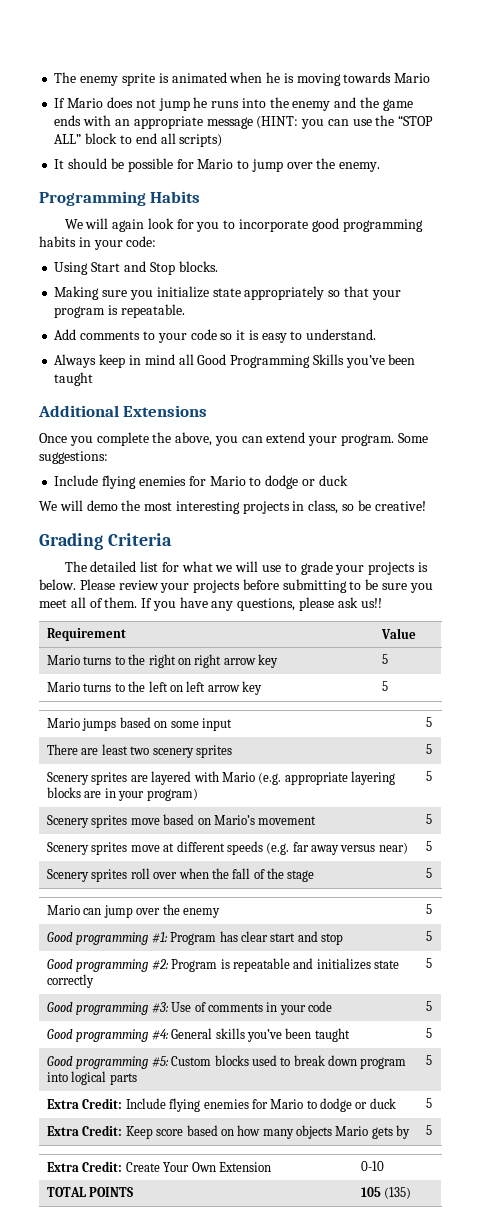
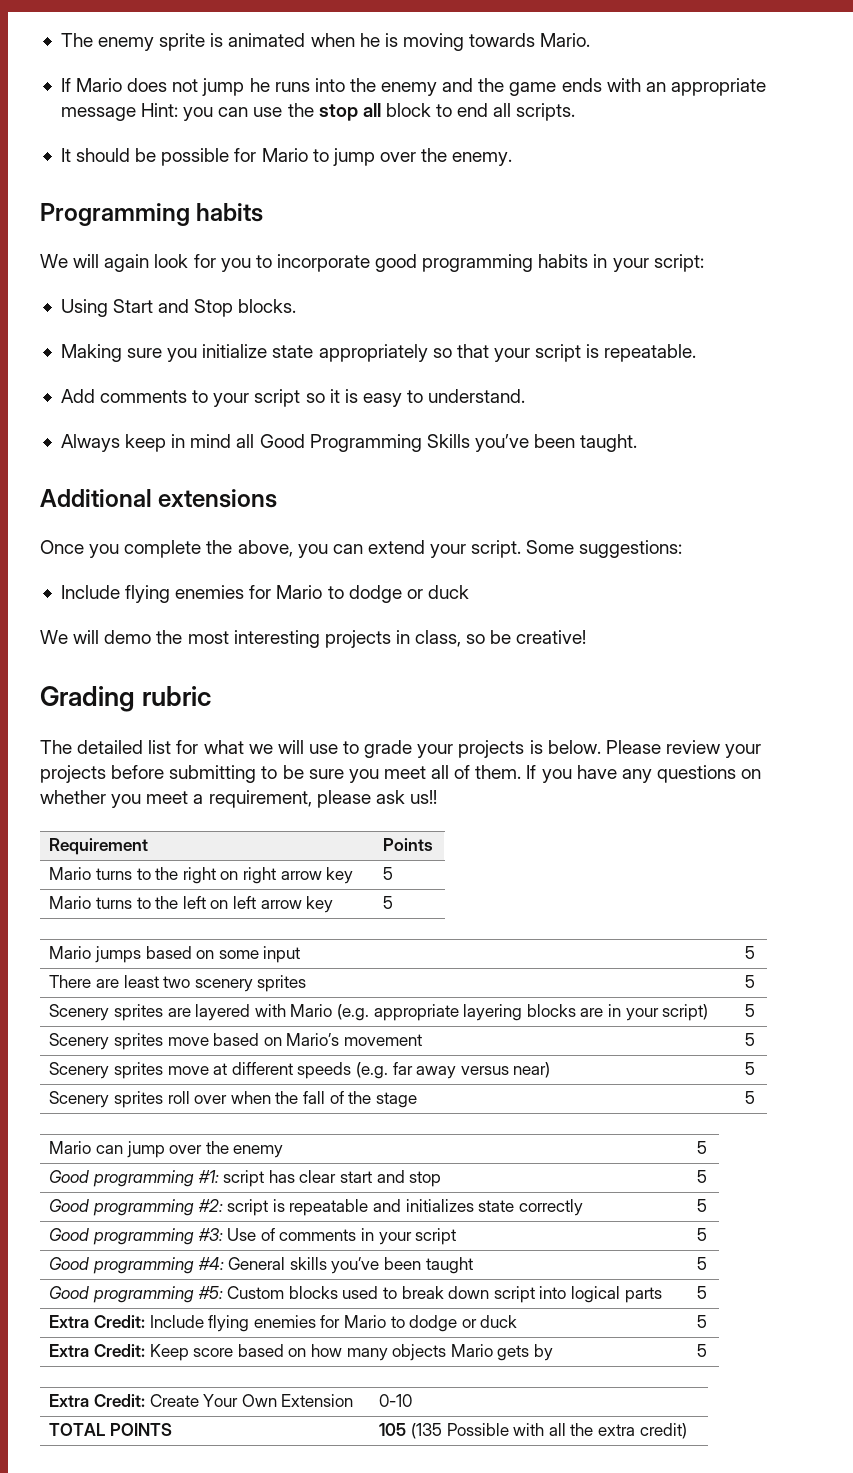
- The enemy sprite is animated when he is moving towards Mario
+ The enemy sprite is animated when he is moving towards Mario.
- If Mario does not jump he runs into the enemy and the game ends with an appropriate message (HINT: you can use the “STOP ALL” block to end all scripts)
+ If Mario does not jump he runs into the enemy and the game ends with an appropriate message Hint: you can use the stop all block to end all scripts.
- Programming Habits
+ Programming habits
- We will again look for you to incorporate good programming habits in your code:
+ We will again look for you to incorporate good programming habits in your script:
- Making sure you initialize state appropriately so that your program is repeatable.
+ Making sure you initialize state appropriately so that your script is repeatable.
- Add comments to your code so it is easy to understand.
+ Add comments to your script so it is easy to understand.
- Always keep in mind all Good Programming Skills you’ve been taught
+ Always keep in mind all Good Programming Skills you’ve been taught.
- Additional Extensions
+ Additional extensions
- Once you complete the above, you can extend your program.
+ Once you complete the above, you can extend your script.
- Grading Criteria
+ Grading rubric
- If you have any questions, please ask us!!
+ If you have any questions on whether you meet a requirement, please ask us!!
- Requirement | Value
+ Requirement | Points
- Scenery sprites are layered with Mario (e.g. appropriate layering blocks are in your program) | 5
+ Scenery sprites are layered with Mario (e.g. appropriate layering blocks are in your script) | 5
- Good programming #1: Program has clear start and stop | 5
+ Good programming #1: script has clear start and stop | 5
- Good programming #2: Program is repeatable and initializes state correctly | 5
+ Good programming #2: script is repeatable and initializes state correctly | 5
- Good programming #3: Use of comments in your code | 5
+ Good programming #3: Use of comments in your script | 5
- Good programming #5: Custom blocks used to break down program into logical parts | 5
+ Good programming #5: Custom blocks used to break down script into logical parts | 5
- TOTAL POINTS | 105 (135)
+ TOTAL POINTS | 105 (135 Possible with all the extra credit)

